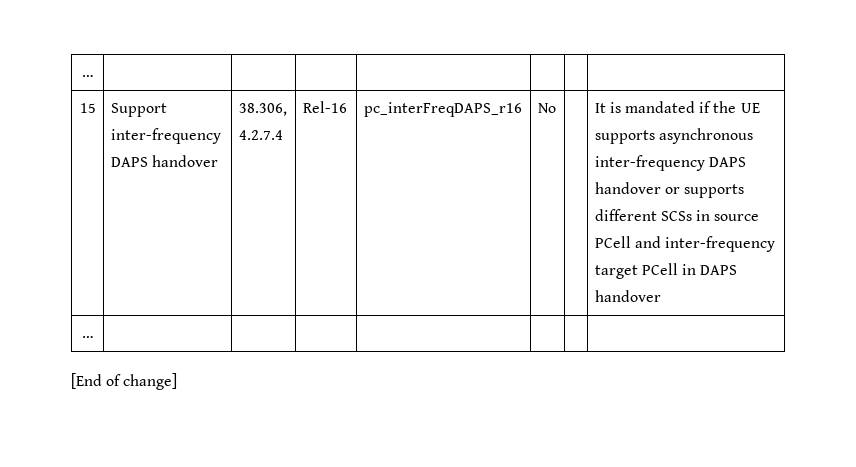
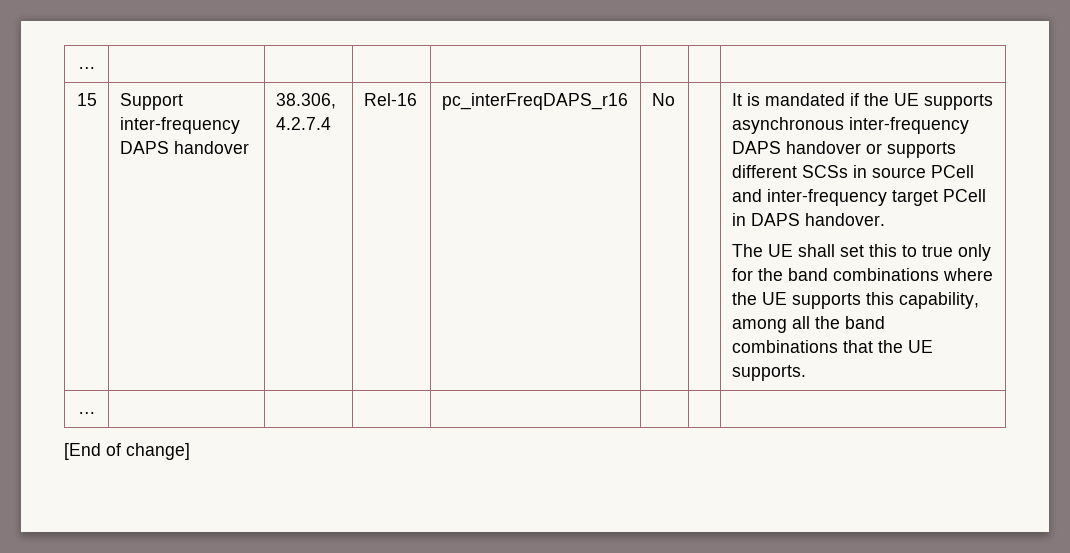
- It is mandated if the UE supports asynchronous inter-frequency DAPS handover or supports different SCSs in source PCell and inter-frequency target PCell in DAPS handover
+ It is mandated if the UE supports asynchronous inter-frequency DAPS handover or supports different SCSs in source PCell and inter-frequency target PCell in DAPS handover.
+ The UE shall set this to true only for the band combinations where the UE supports this capability, among all the band combinations that the UE supports.

